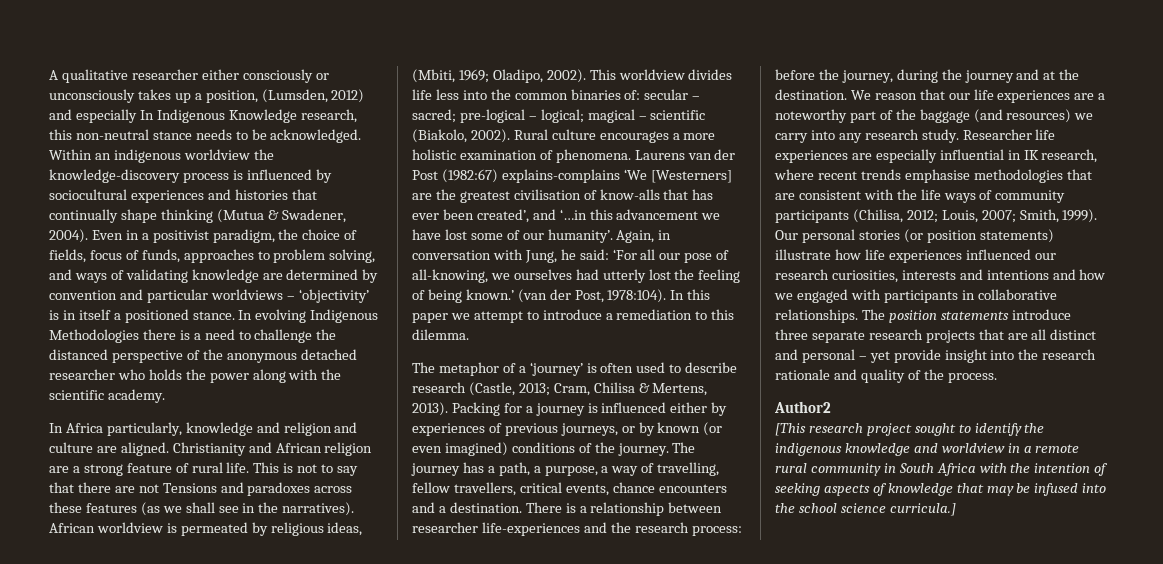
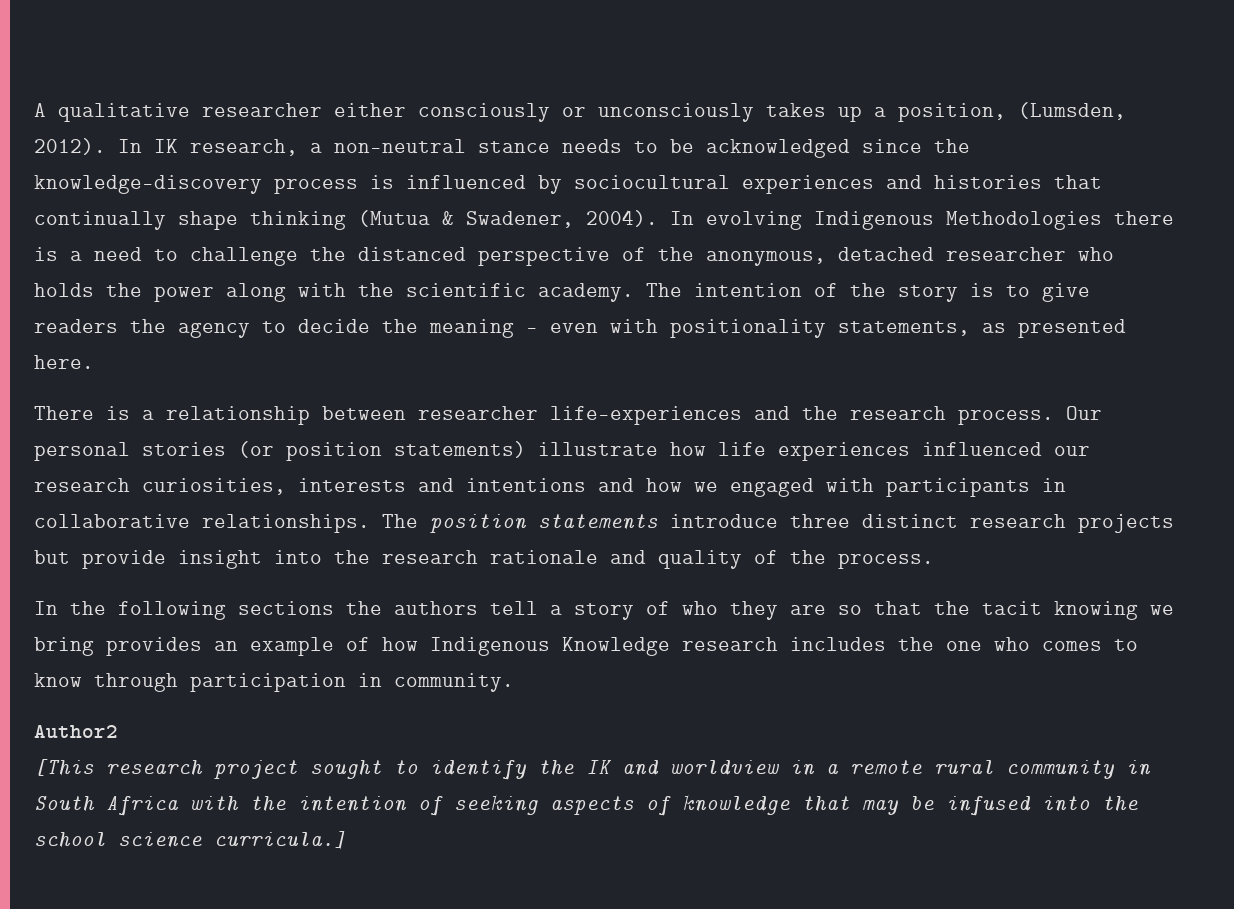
- A qualitative researcher either consciously or unconsciously takes up a position, (Lumsden, 2012) and especially In Indigenous Knowledge research, this non-neutral stance needs to be acknowledged. Within an indigenous worldview the knowledge-discovery process is influenced by sociocultural experiences and histories that continually shape thinking (Mutua & Swadener, 2004).
+ A qualitative researcher either consciously or unconsciously takes up a position, (Lumsden, 2012). In IK research, a non-neutral stance needs to be acknowledged since the knowledge-discovery process is influenced by sociocultural experiences and histories that continually shape thinking (Mutua & Swadener, 2004).
- Even in a positivist paradigm, the choice of fields, focus of funds, approaches to problem solving, and ways of validating knowledge are determined by convention and particular worldviews – ‘objectivity’ is in itself a positioned stance.
- In evolving Indigenous Methodologies there is a need to challenge the distanced perspective of the anonymous detached researcher who holds the power along with the scientific academy.
- In Africa particularly, knowledge and religion and culture are aligned. Christianity and African religion are a strong feature of rural life. This is not to say that there are not Tensions and paradoxes across these features (as we shall see in the narratives). African worldview is permeated by religious ideas, (Mbiti, 1969; Oladipo, 2002). This worldview divides life less into the common binaries of: secular – sacred; pre-logical – logical; magical – scientific (Biakolo, 2002). Rural culture encourages a more holistic examination of phenomena. Laurens van der Post (1982:67) explains-complains ‘We [Westerners] are the greatest civilisation of know-alls that has ever been created’, and ‘…in this advancement we have lost some of our humanity’. Again, in conversation with Jung, he said: ‘For all our pose of all-knowing, we ourselves had utterly lost the feeling of being known.’ (van der Post, 1978:104). In this paper we attempt to introduce a remediation to this dilemma.
- The metaphor of a ‘journey’ is often used to describe research (Castle, 2013; Cram, Chilisa & Mertens, 2013). Packing for a journey is influenced either by experiences of previous journeys, or by known (or even imagined) conditions of the journey. The journey has a path, a purpose, a way of travelling, fellow travellers, critical events, chance encounters and a destination. There is a relationship between researcher life-experiences and the research process: before the journey, during the journey and at the destination. We reason that our life experiences are a noteworthy part of the baggage (and resources) we carry into any research study. Researcher life experiences are especially influential in IK research, where recent trends emphasise methodologies that are consistent with the life ways of community participants (Chilisa, 2012; Louis, 2007; Smith, 1999).
+ In evolving Indigenous Methodologies there is a need to challenge the distanced perspective of the anonymous, detached researcher who holds the power along with the scientific academy. The intention of the story is to give readers the agency to decide the meaning – even with positionality statements, as presented here.
+ There is a relationship between researcher life-experiences and the research process.
- The position statements introduce three separate research projects that are all distinct and personal – yet provide insight into the research rationale and quality of the process.
+ The position statements introduce three distinct research projects but provide insight into the research rationale and quality of the process.
+ In the following sections the authors tell a story of who they are so that the tacit knowing we bring provides an example of how Indigenous Knowledge research includes the one who comes to know through participation in community.
- [This research project sought to identify the indigenous knowledge and worldview in a remote rural community in South Africa with the intention of seeking aspects of knowledge that may be infused into the school science curricula.]
+ [This research project sought to identify the IK and worldview in a remote rural community in South Africa with the intention of seeking aspects of knowledge that may be infused into the school science curricula.]

